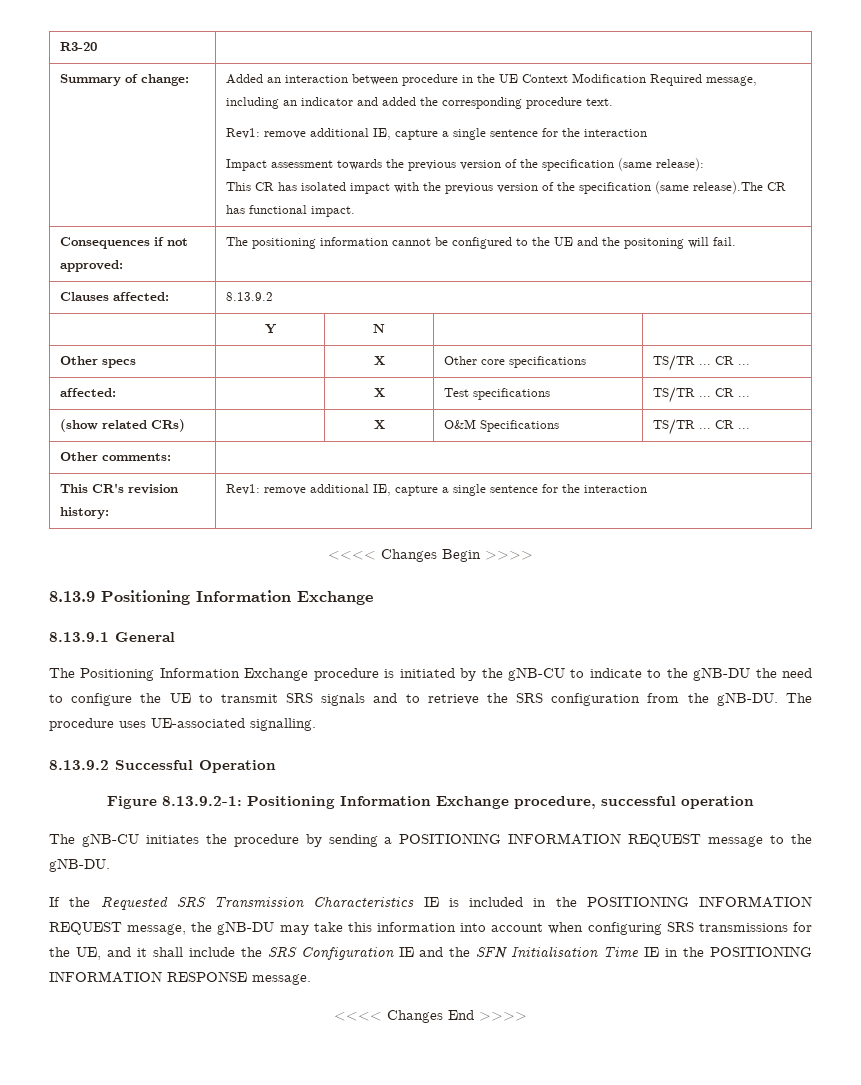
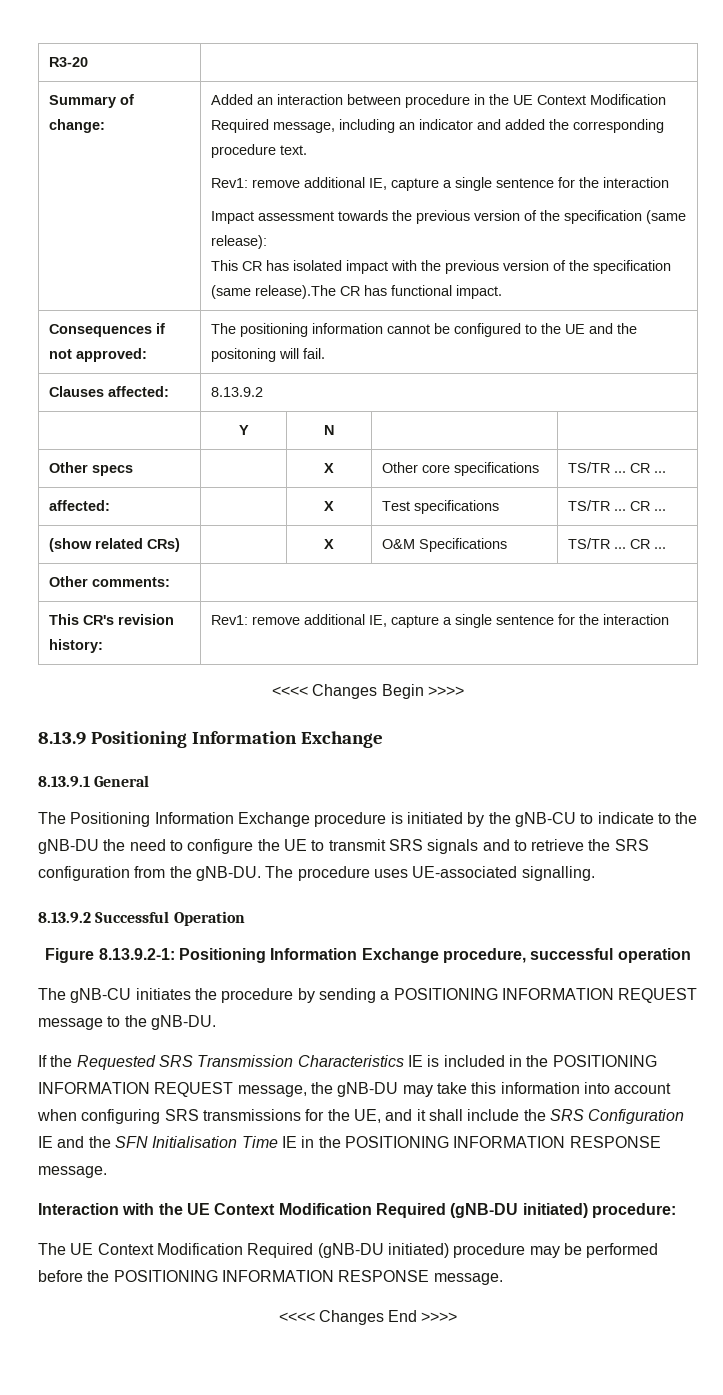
+ Interaction with the UE Context Modification Required (gNB-DU initiated) procedure:
+ The UE Context Modification Required (gNB-DU initiated) procedure may be performed before the POSITIONING INFORMATION RESPONSE message.

